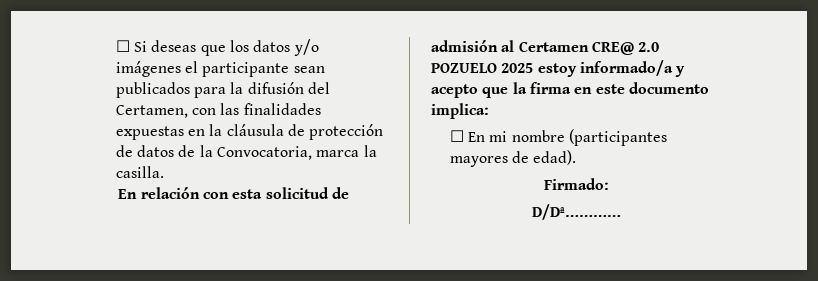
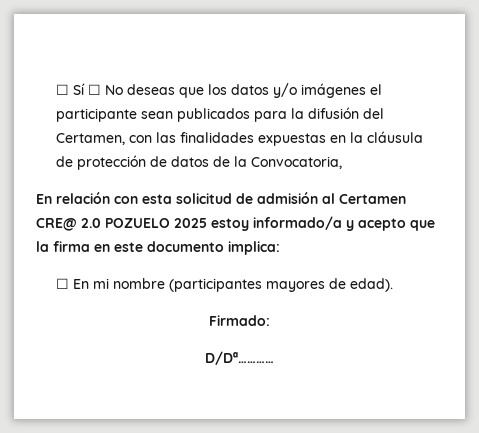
- ☐ Si deseas que los datos y/o imágenes el participante sean publicados para la difusión del Certamen, con las finalidades expuestas en la cláusula de protección de datos de la Convocatoria, marca la casilla.
+ ☐ Sí ☐ No deseas que los datos y/o imágenes el participante sean publicados para la difusión del Certamen, con las finalidades expuestas en la cláusula de protección de datos de la Convocatoria,

